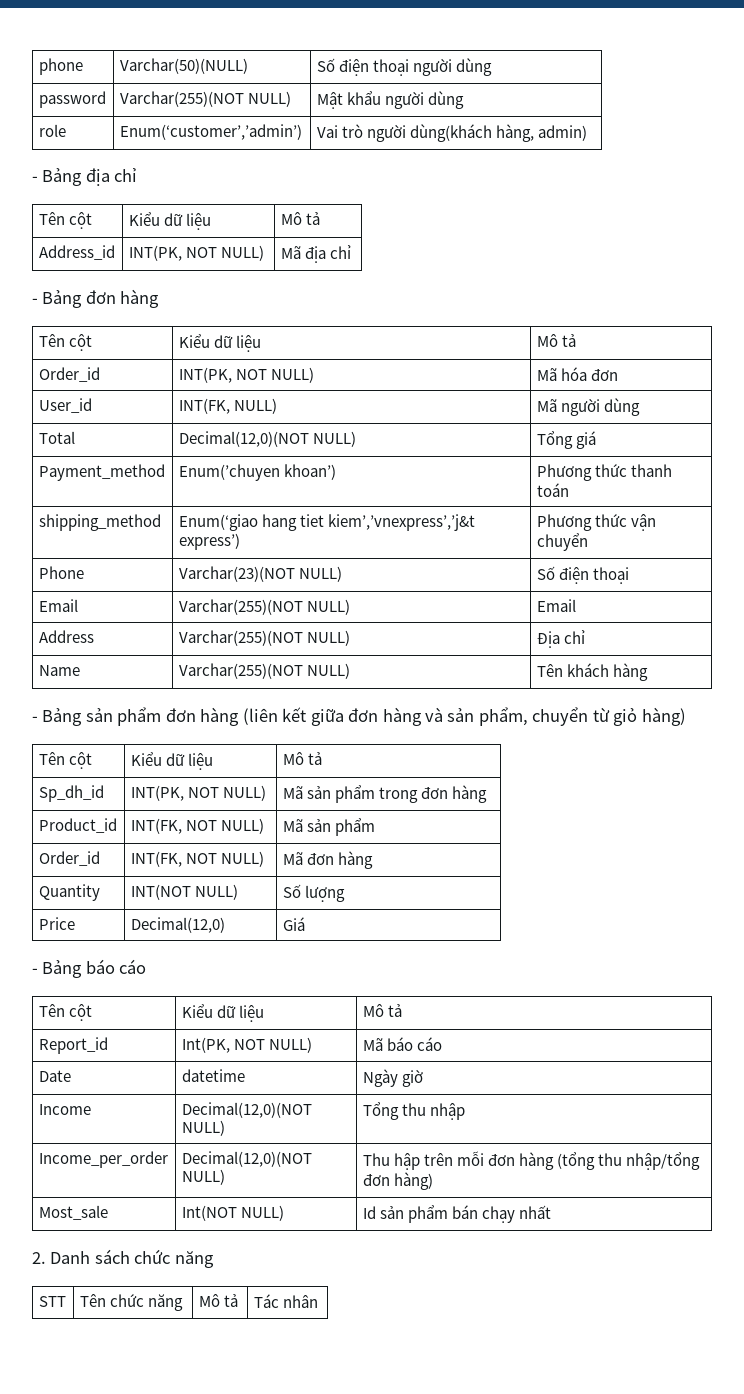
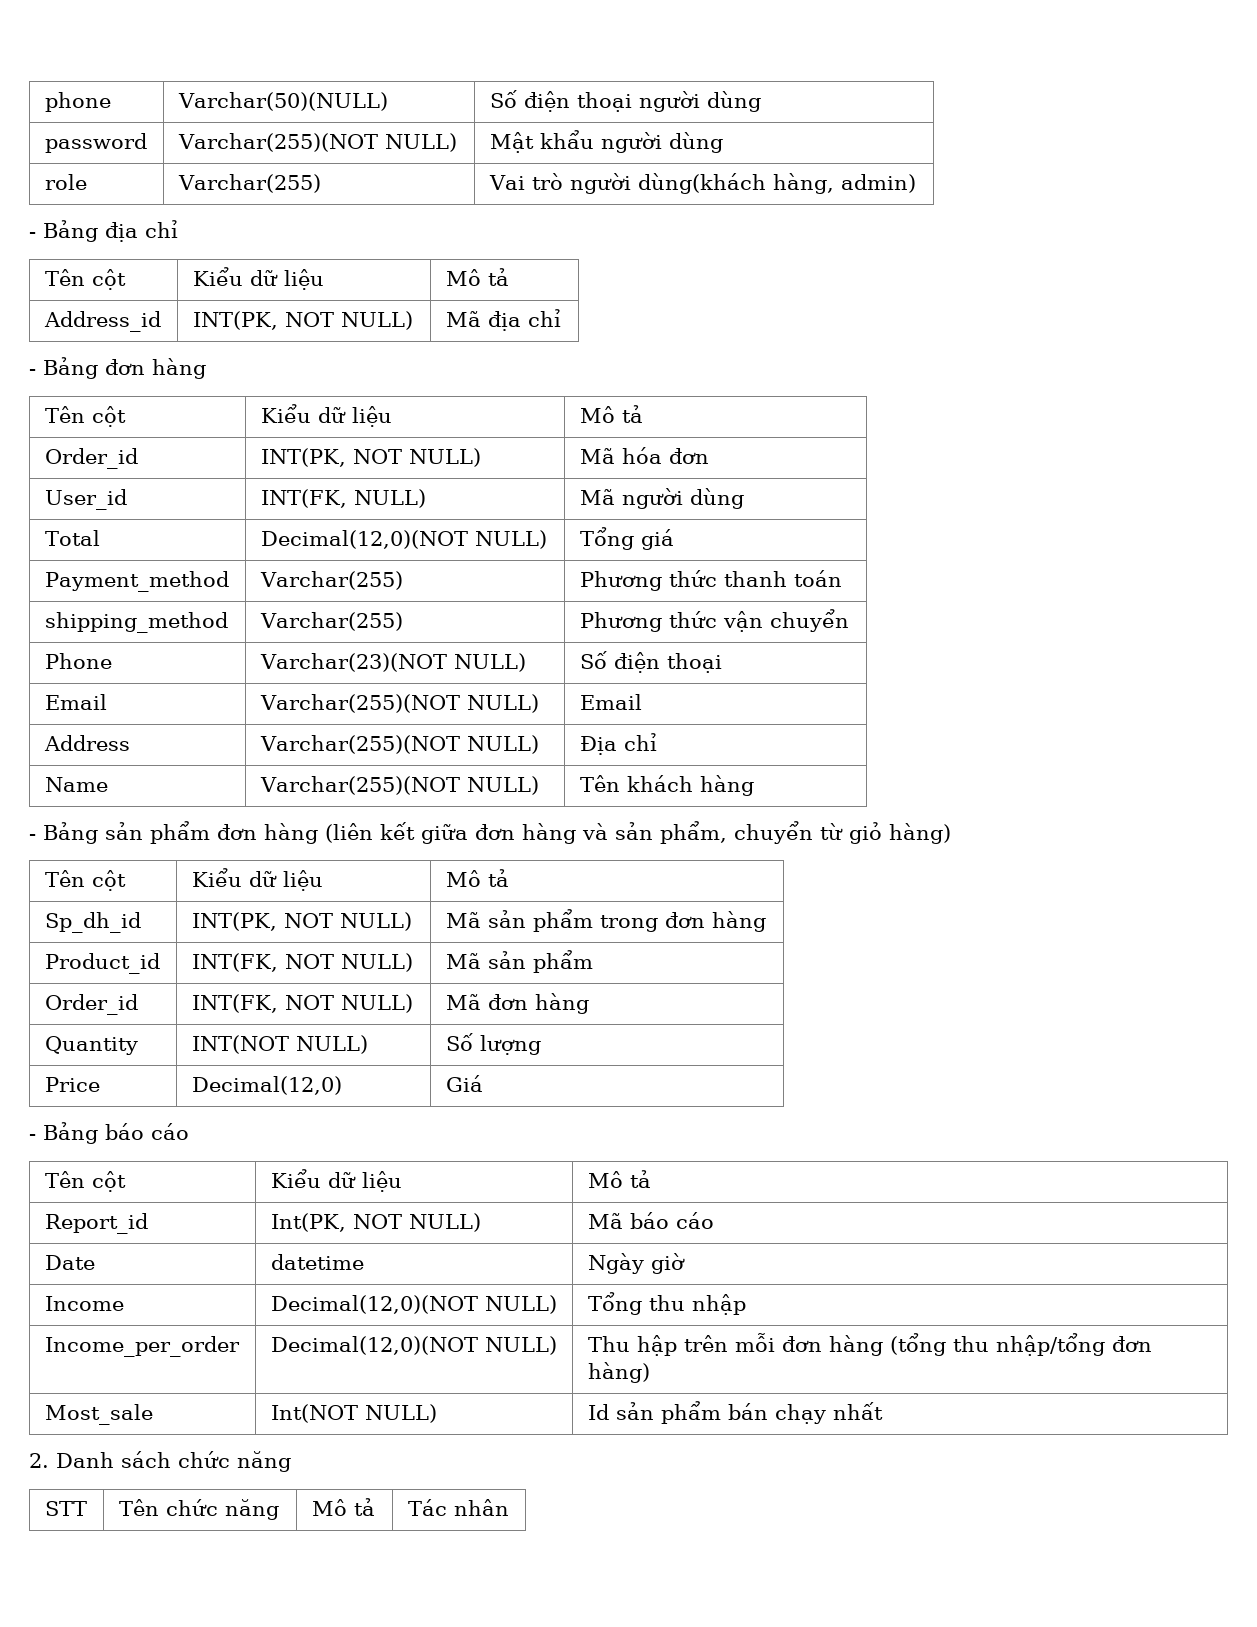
- role | Enum(‘customer’,’admin’) | Vai trò người dùng(khách hàng, admin)
+ role | Varchar(255) | Vai trò người dùng(khách hàng, admin)
- Payment_method | Enum(’chuyen khoan’) | Phương thức thanh toán
+ Payment_method | Varchar(255) | Phương thức thanh toán
- shipping_method | Enum(‘giao hang tiet kiem’,’vnexpress’,’j&t express’) | Phương thức vận chuyển
+ shipping_method | Varchar(255) | Phương thức vận chuyển

